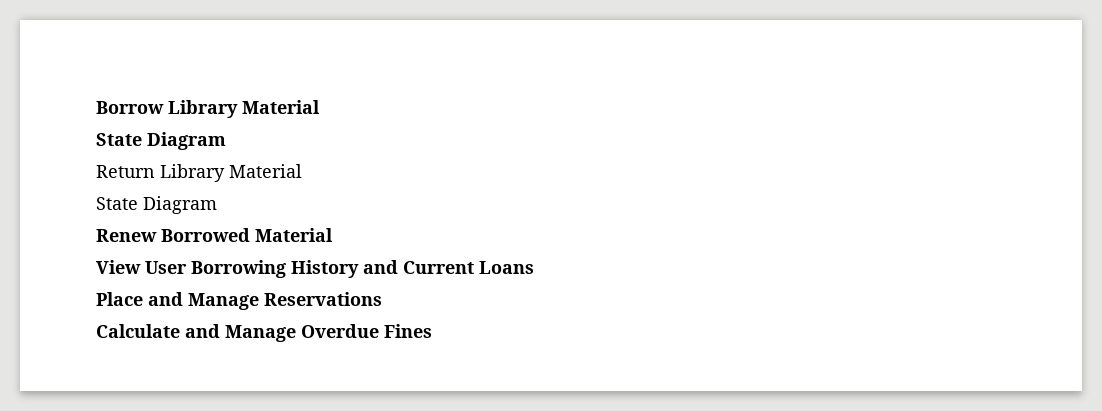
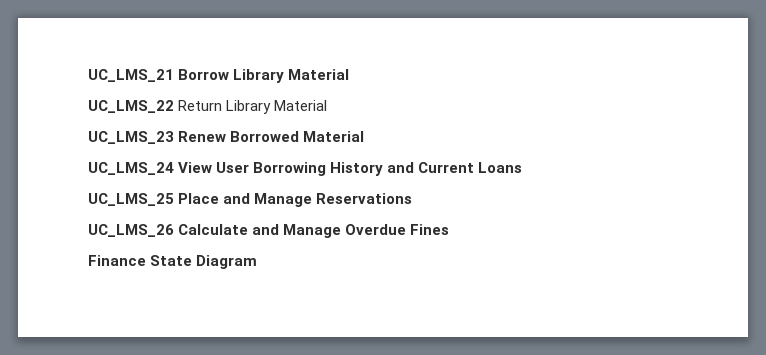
- Borrow Library Material
- State Diagram
- Return Library Material
- State Diagram
- Renew Borrowed Material
+ UC_LMS_21 Borrow Library Material
+ UC_LMS_22 Return Library Material
+ UC_LMS_23 Renew Borrowed Material
- View User Borrowing History and Current Loans
+ UC_LMS_24 View User Borrowing History and Current Loans
- Place and Manage Reservations
+ UC_LMS_25 Place and Manage Reservations
- Calculate and Manage Overdue Fines
+ UC_LMS_26 Calculate and Manage Overdue Fines
+ Finance State Diagram

